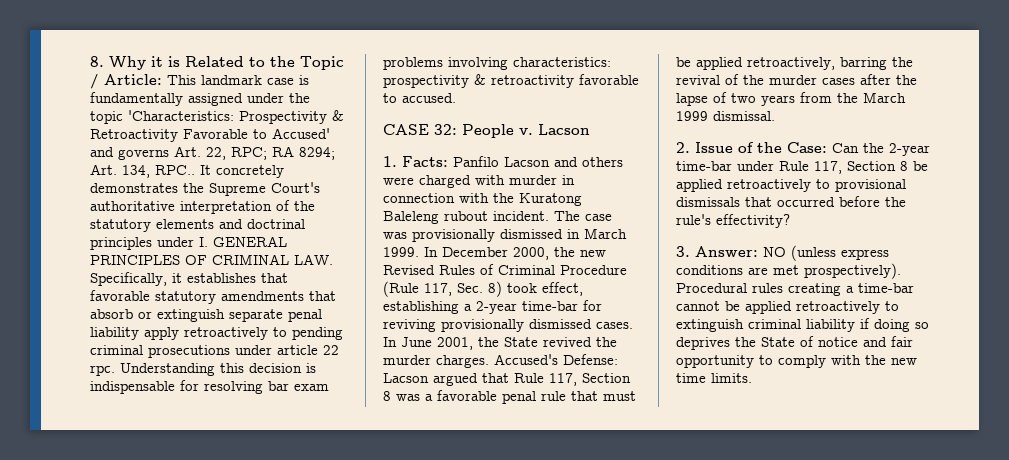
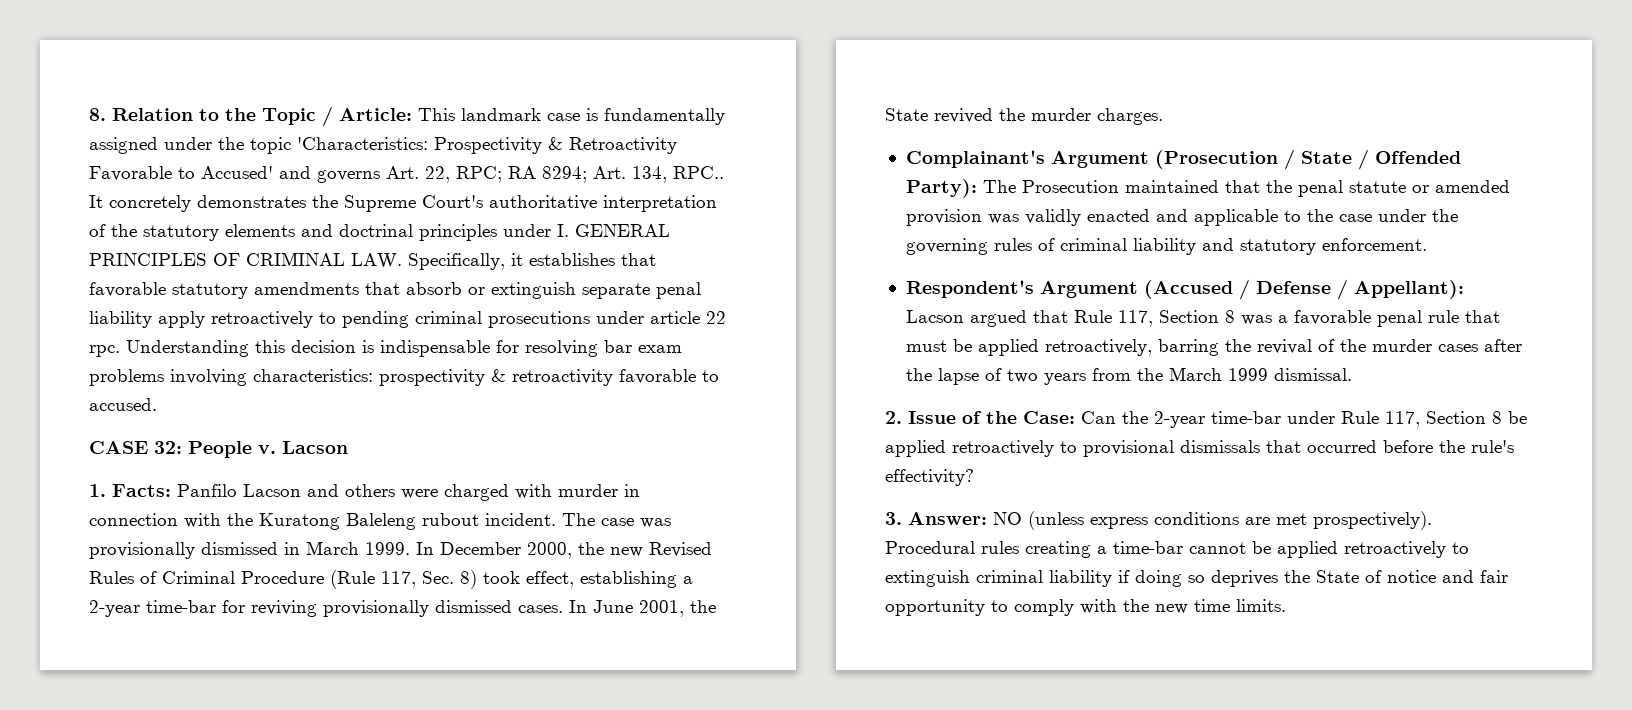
- 8. Why it is Related to the Topic / Article: This landmark case is fundamentally assigned under the topic 'Characteristics: Prospectivity & Retroactivity Favorable to Accused' and governs Art. 22, RPC; RA 8294; Art. 134, RPC..
+ 8. Relation to the Topic / Article: This landmark case is fundamentally assigned under the topic 'Characteristics: Prospectivity & Retroactivity Favorable to Accused' and governs Art. 22, RPC; RA 8294; Art. 134, RPC..
- In June 2001, the State revived the murder charges. Accused's Defense: Lacson argued that Rule 117, Section 8 was a favorable penal rule that must be applied retroactively, barring the revival of the murder cases after the lapse of two years from the March 1999 dismissal.
+ In June 2001, the State revived the murder charges.
+ Complainant's Argument (Prosecution / State / Offended Party): The Prosecution maintained that the penal statute or amended provision was validly enacted and applicable to the case under the governing rules of criminal liability and statutory enforcement.
+ Respondent's Argument (Accused / Defense / Appellant): Lacson argued that Rule 117, Section 8 was a favorable penal rule that must be applied retroactively, barring the revival of the murder cases after the lapse of two years from the March 1999 dismissal.

